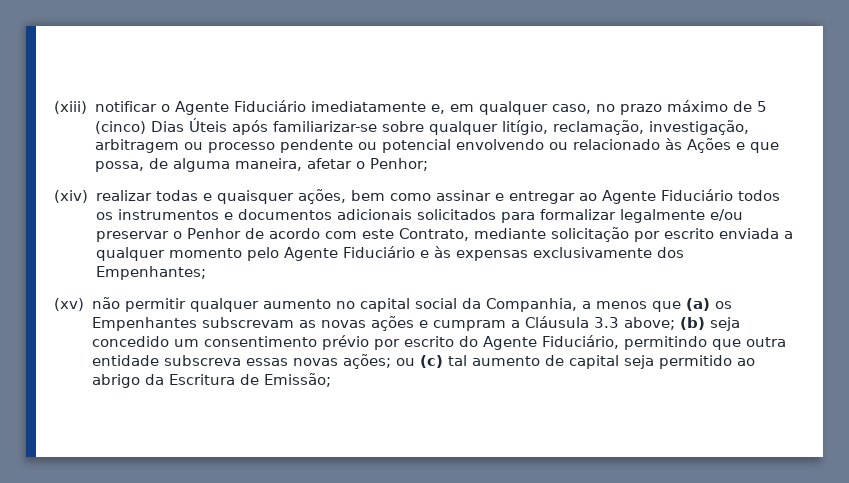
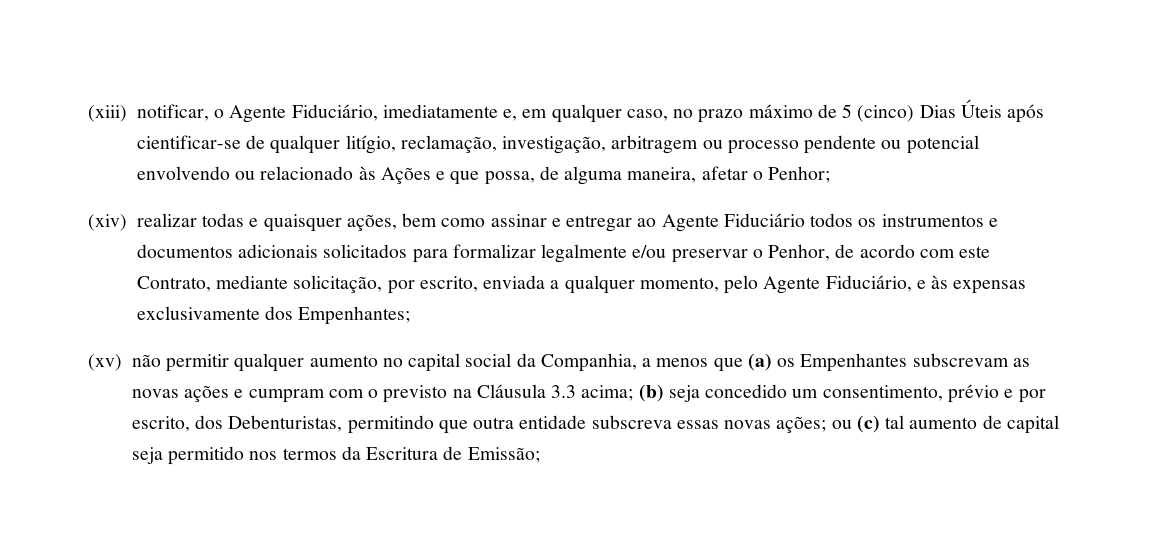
- (xiii) notificar o Agente Fiduciário imediatamente e, em qualquer caso, no prazo máximo de 5 (cinco) Dias Úteis após familiarizar-se sobre qualquer litígio, reclamação, investigação, arbitragem ou processo pendente ou potencial envolvendo ou relacionado às Ações e que possa, de alguma maneira, afetar o Penhor;
+ (xiii) notificar, o Agente Fiduciário, imediatamente e, em qualquer caso, no prazo máximo de 5 (cinco) Dias Úteis após cientificar-se de qualquer litígio, reclamação, investigação, arbitragem ou processo pendente ou potencial envolvendo ou relacionado às Ações e que possa, de alguma maneira, afetar o Penhor;
- (xiv) realizar todas e quaisquer ações, bem como assinar e entregar ao Agente Fiduciário todos os instrumentos e documentos adicionais solicitados para formalizar legalmente e/ou preservar o Penhor de acordo com este Contrato, mediante solicitação por escrito enviada a qualquer momento pelo Agente Fiduciário e às expensas exclusivamente dos Empenhantes;
+ (xiv) realizar todas e quaisquer ações, bem como assinar e entregar ao Agente Fiduciário todos os instrumentos e documentos adicionais solicitados para formalizar legalmente e/ou preservar o Penhor, de acordo com este Contrato, mediante solicitação, por escrito, enviada a qualquer momento, pelo Agente Fiduciário, e às expensas exclusivamente dos Empenhantes;
- (xv) não permitir qualquer aumento no capital social da Companhia, a menos que (a) os Empenhantes subscrevam as novas ações e cumpram a Cláusula 3.3 above; (b) seja concedido um consentimento prévio por escrito do Agente Fiduciário, permitindo que outra entidade subscreva essas novas ações; ou (c) tal aumento de capital seja permitido ao abrigo da Escritura de Emissão;
+ (xv) não permitir qualquer aumento no capital social da Companhia, a menos que (a) os Empenhantes subscrevam as novas ações e cumpram com o previsto na Cláusula 3.3 acima; (b) seja concedido um consentimento, prévio e por escrito, dos Debenturistas, permitindo que outra entidade subscreva essas novas ações; ou (c) tal aumento de capital seja permitido nos termos da Escritura de Emissão;

